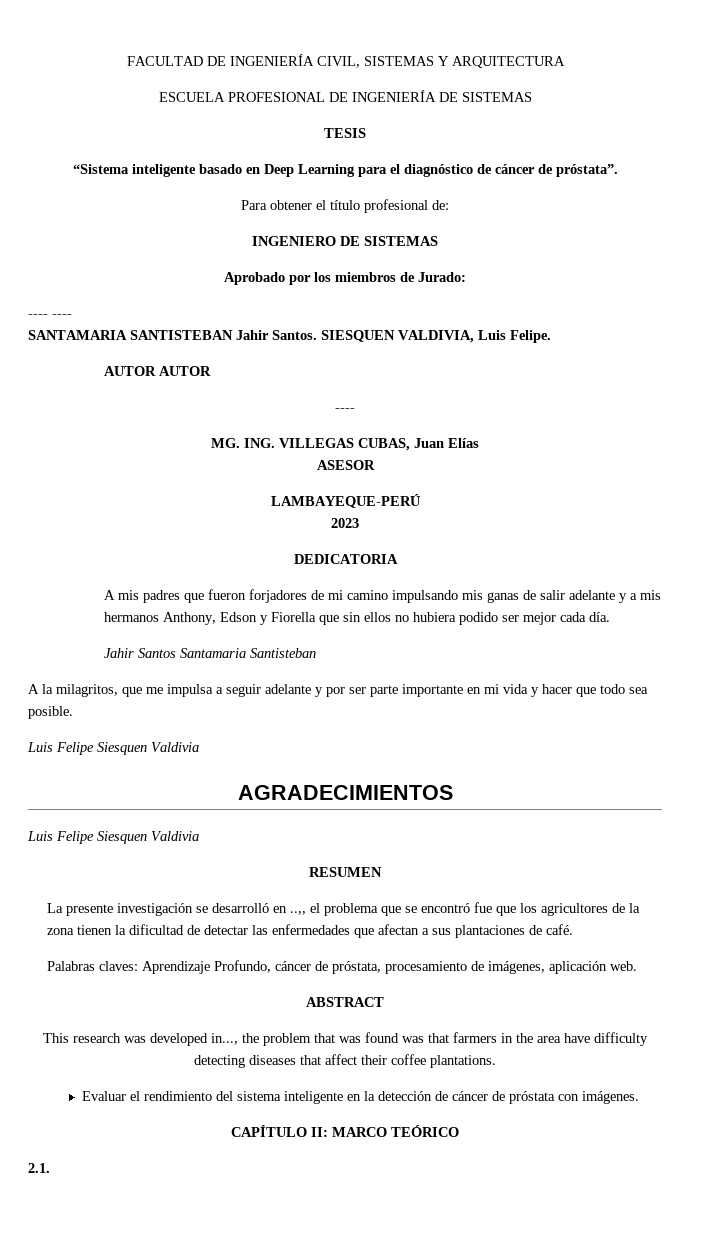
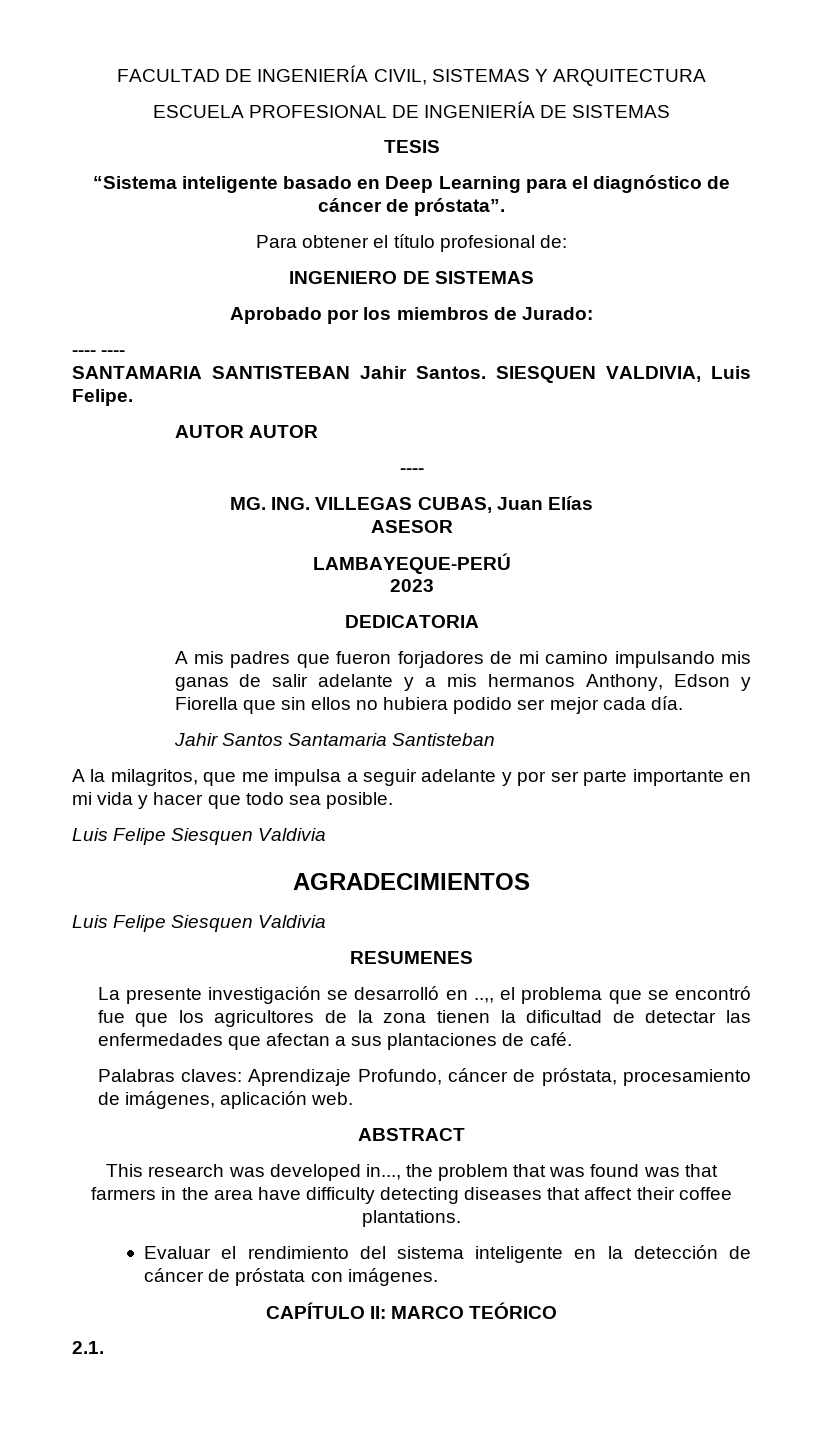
- RESUMEN
+ RESUMENES

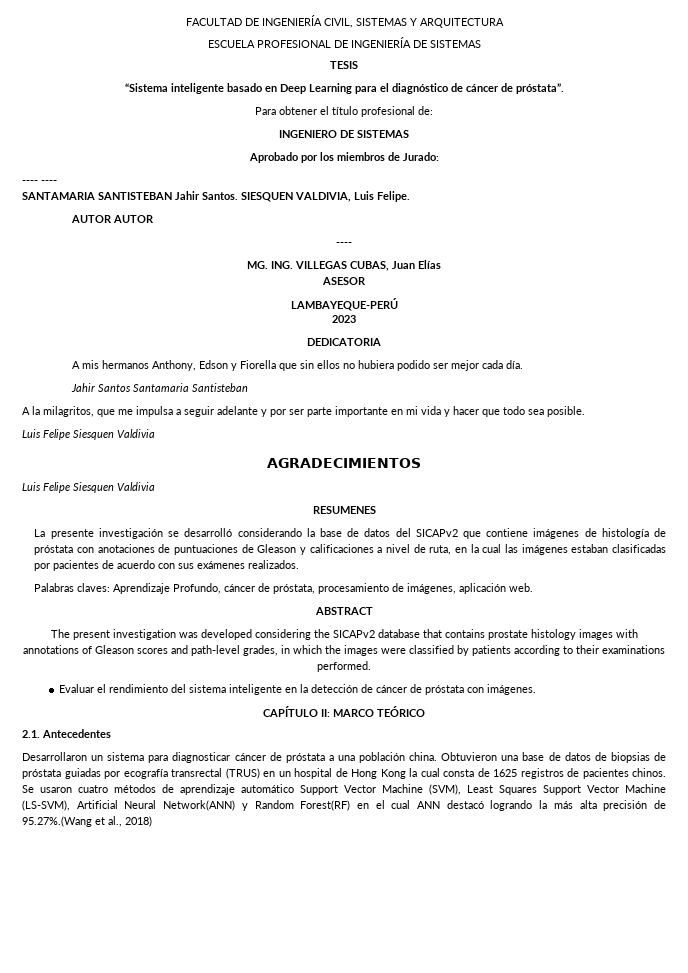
- A mis padres que fueron forjadores de mi camino impulsando mis ganas de salir adelante y a mis hermanos Anthony, Edson y Fiorella que sin ellos no hubiera podido ser mejor cada día.
+ A mis hermanos Anthony, Edson y Fiorella que sin ellos no hubiera podido ser mejor cada día.
- La presente investigación se desarrolló en ..,, el problema que se encontró fue que los agricultores de la zona tienen la dificultad de detectar las enfermedades que afectan a sus plantaciones de café.
+ La presente investigación se desarrolló considerando la base de datos del SICAPv2 que contiene imágenes de histología de próstata con anotaciones de puntuaciones de Gleason y calificaciones a nivel de ruta, en la cual las imágenes estaban clasificadas por pacientes de acuerdo con sus exámenes realizados.
- This research was developed in..., the problem that was found was that farmers in the area have difficulty detecting diseases that affect their coffee plantations.
+ The present investigation was developed considering the SICAPv2 database that contains prostate histology images with annotations of Gleason scores and path-level grades, in which the images were classified by patients according to their examinations performed.
- 2.1.
+ 2.1. Antecedentes
+ Desarrollaron un sistema para diagnosticar cáncer de próstata a una población china. Obtuvieron una base de datos de biopsias de próstata guiadas por ecografía transrectal (TRUS) en un hospital de Hong Kong la cual consta de 1625 registros de pacientes chinos. Se usaron cuatro métodos de aprendizaje automático Support Vector Machine (SVM), Least Squares Support Vector Machine (LS-SVM), Artificial Neural Network(ANN) y Random Forest(RF) en el cual ANN destacó logrando la más alta precisión de 95.27%.(Wang et al., 2018)

